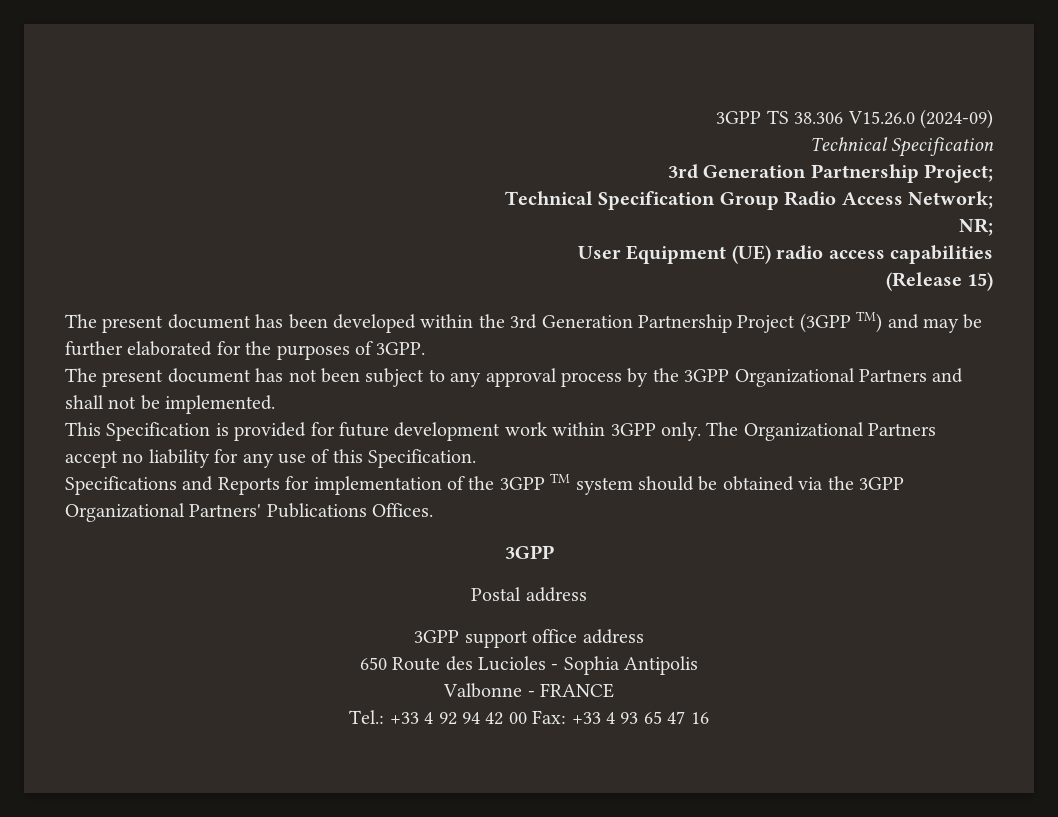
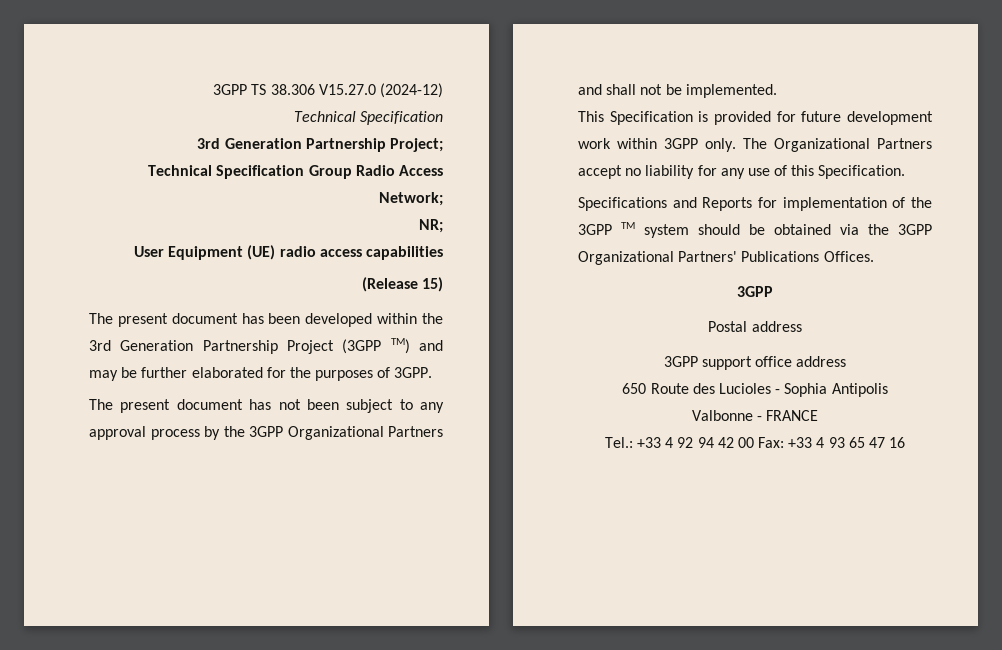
- 3GPP TS 38.306 V15.26.0 (2024-09)
+ 3GPP TS 38.306 V15.27.0 (2024-12)

